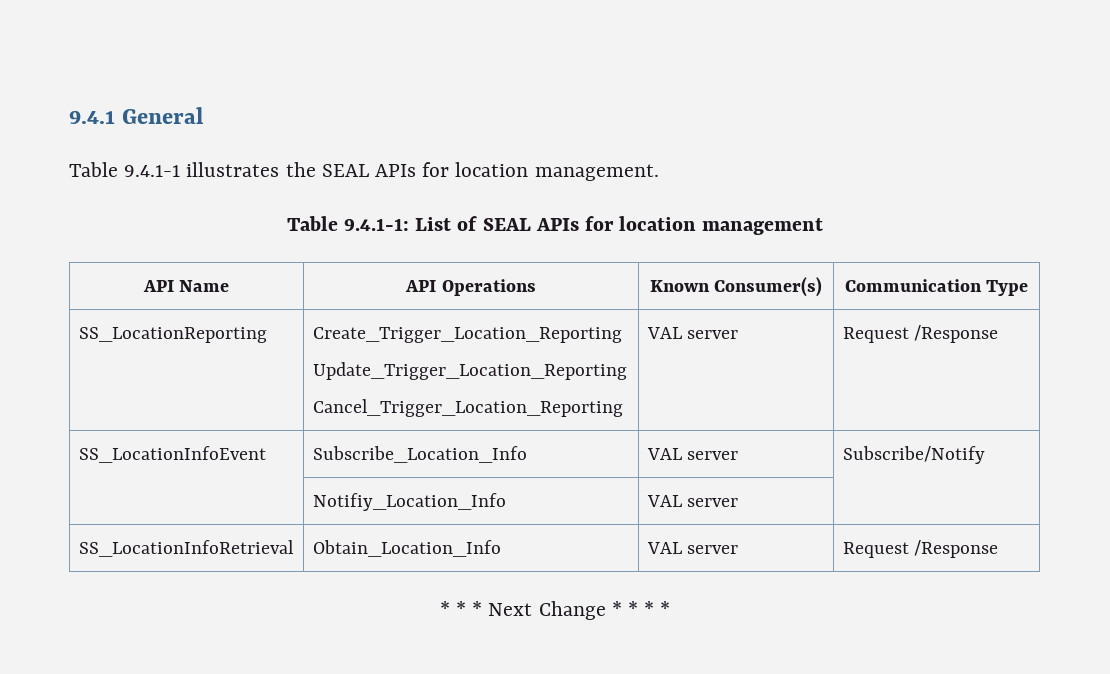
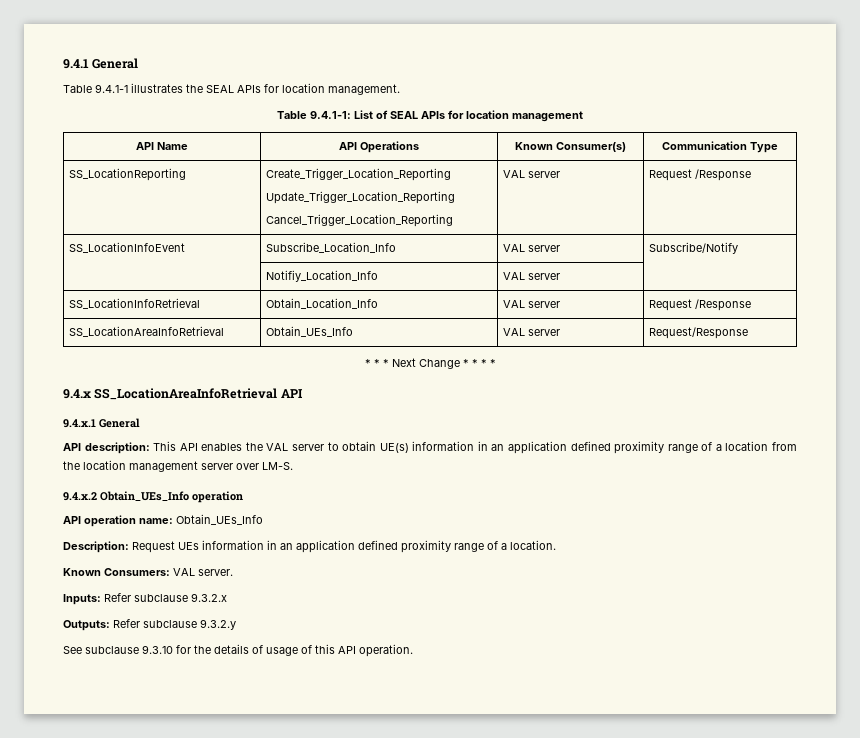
+ SS_LocationAreaInfoRetrieval | Obtain_UEs_Info | VAL server | Request/Response
+ 9.4.x SS_LocationAreaInfoRetrieval API
+ 9.4.x.1 General
+ API description: This API enables the VAL server to obtain UE(s) information in an application defined proximity range of a location from the location management server over LM-S.
+ 9.4.x.2 Obtain_UEs_Info operation
+ API operation name: Obtain_UEs_Info
+ Description: Request UEs information in an application defined proximity range of a location.
+ Known Consumers: VAL server.
+ Inputs: Refer subclause 9.3.2.x
+ Outputs: Refer subclause 9.3.2.y
+ See subclause 9.3.10 for the details of usage of this API operation.

